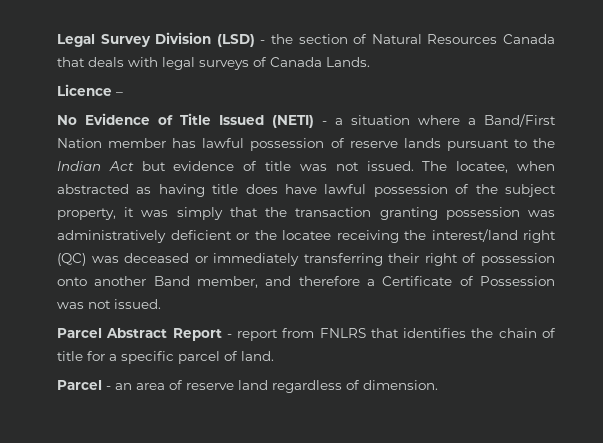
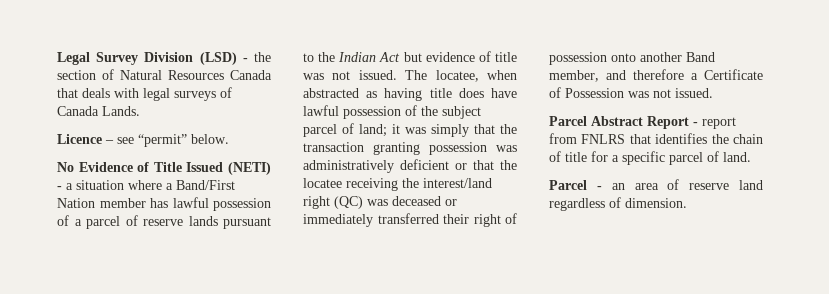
- Licence –
+ Licence – see “permit” below.
- No Evidence of Title Issued (NETI) - a situation where a Band/First Nation member has lawful possession of reserve lands pursuant to the Indian Act but evidence of title was not issued.
+ No Evidence of Title Issued (NETI) - a situation where a Band/First Nation member has lawful possession of a parcel of reserve lands pursuant to the Indian Act but evidence of title was not issued.
- The locatee, when abstracted as having title does have lawful possession of the subject property, it was simply that the transaction granting possession was administratively deficient or the locatee receiving the interest/land right (QC) was deceased or immediately transferring their right of possession onto another Band member, and therefore a Certificate of Possession was not issued.
+ The locatee, when abstracted as having title does have lawful possession of the subject parcel of land; it was simply that the transaction granting possession was administratively deficient or that the locatee receiving the interest/land right (QC) was deceased or immediately transferred their right of possession onto another Band member, and therefore a Certificate of Possession was not issued.

